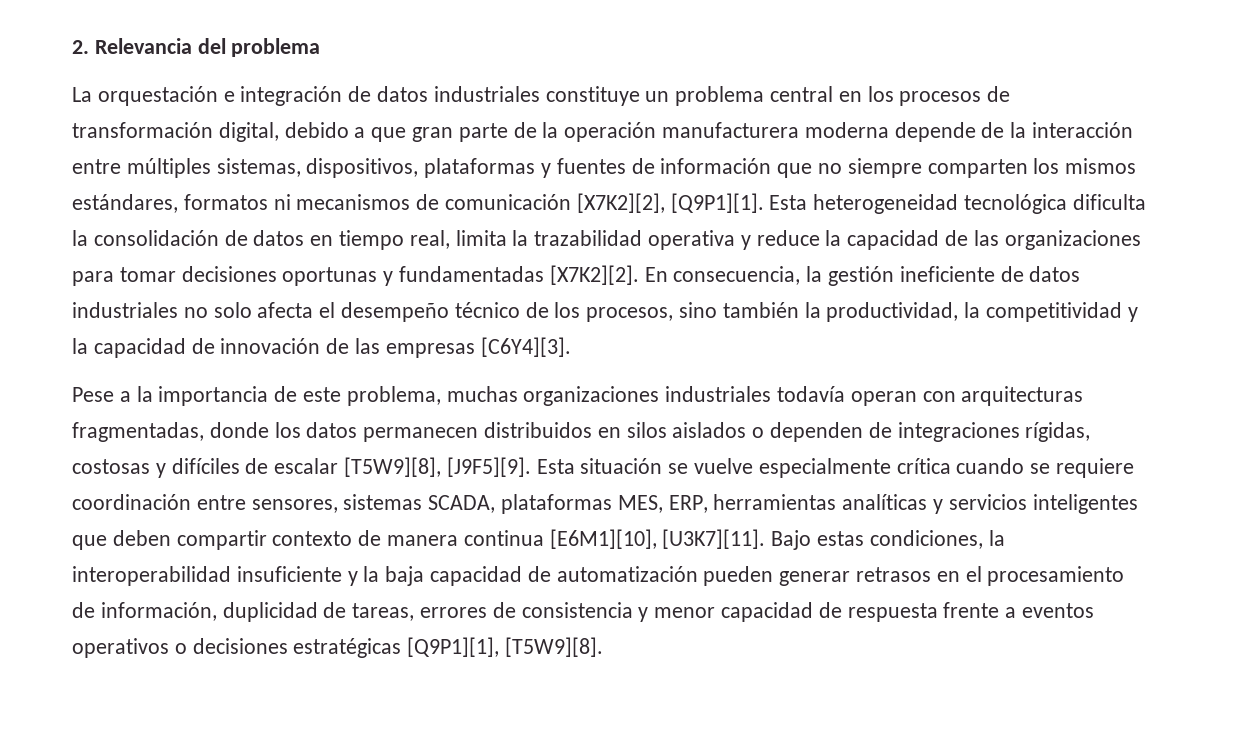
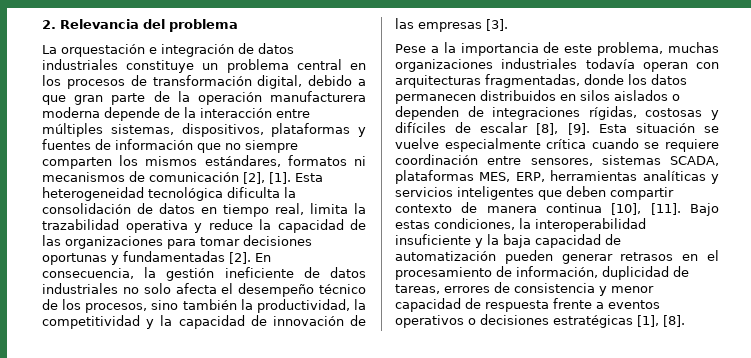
- La orquestación e integración de datos industriales constituye un problema central en los procesos de transformación digital, debido a que gran parte de la operación manufacturera moderna depende de la interacción entre múltiples sistemas, dispositivos, plataformas y fuentes de información que no siempre comparten los mismos estándares, formatos ni mecanismos de comunicación [X7K2][2], [Q9P1][1].
+ La orquestación e integración de datos industriales constituye un problema central en los procesos de transformación digital, debido a que gran parte de la operación manufacturera moderna depende de la interacción entre múltiples sistemas, dispositivos, plataformas y fuentes de información que no siempre comparten los mismos estándares, formatos ni mecanismos de comunicación [2], [1].
- Esta heterogeneidad tecnológica dificulta la consolidación de datos en tiempo real, limita la trazabilidad operativa y reduce la capacidad de las organizaciones para tomar decisiones oportunas y fundamentadas [X7K2][2].
+ Esta heterogeneidad tecnológica dificulta la consolidación de datos en tiempo real, limita la trazabilidad operativa y reduce la capacidad de las organizaciones para tomar decisiones oportunas y fundamentadas [2].
- En consecuencia, la gestión ineficiente de datos industriales no solo afecta el desempeño técnico de los procesos, sino también la productividad, la competitividad y la capacidad de innovación de las empresas [C6Y4][3].
+ En consecuencia, la gestión ineficiente de datos industriales no solo afecta el desempeño técnico de los procesos, sino también la productividad, la competitividad y la capacidad de innovación de las empresas [3].
- Pese a la importancia de este problema, muchas organizaciones industriales todavía operan con arquitecturas fragmentadas, donde los datos permanecen distribuidos en silos aislados o dependen de integraciones rígidas, costosas y difíciles de escalar [T5W9][8], [J9F5][9].
+ Pese a la importancia de este problema, muchas organizaciones industriales todavía operan con arquitecturas fragmentadas, donde los datos permanecen distribuidos en silos aislados o dependen de integraciones rígidas, costosas y difíciles de escalar [8], [9].
- Esta situación se vuelve especialmente crítica cuando se requiere coordinación entre sensores, sistemas SCADA, plataformas MES, ERP, herramientas analíticas y servicios inteligentes que deben compartir contexto de manera continua [E6M1][10], [U3K7][11].
+ Esta situación se vuelve especialmente crítica cuando se requiere coordinación entre sensores, sistemas SCADA, plataformas MES, ERP, herramientas analíticas y servicios inteligentes que deben compartir contexto de manera continua [10], [11].
- Bajo estas condiciones, la interoperabilidad insuficiente y la baja capacidad de automatización pueden generar retrasos en el procesamiento de información, duplicidad de tareas, errores de consistencia y menor capacidad de respuesta frente a eventos operativos o decisiones estratégicas [Q9P1][1], [T5W9][8].
+ Bajo estas condiciones, la interoperabilidad insuficiente y la baja capacidad de automatización pueden generar retrasos en el procesamiento de información, duplicidad de tareas, errores de consistencia y menor capacidad de respuesta frente a eventos operativos o decisiones estratégicas [1], [8].

